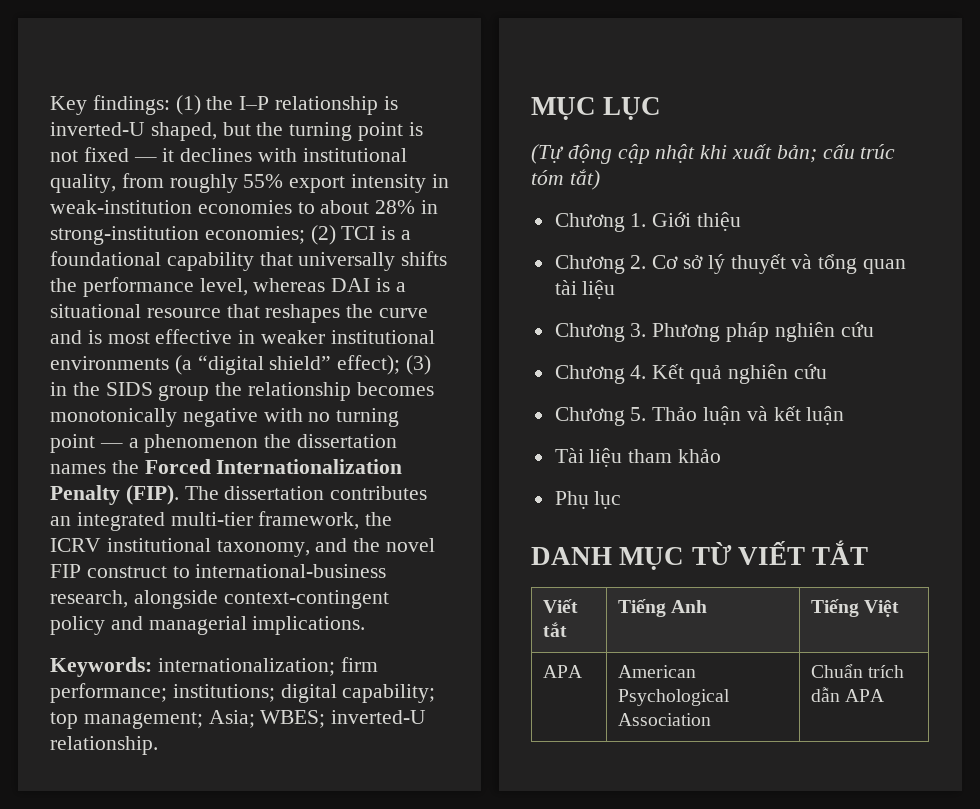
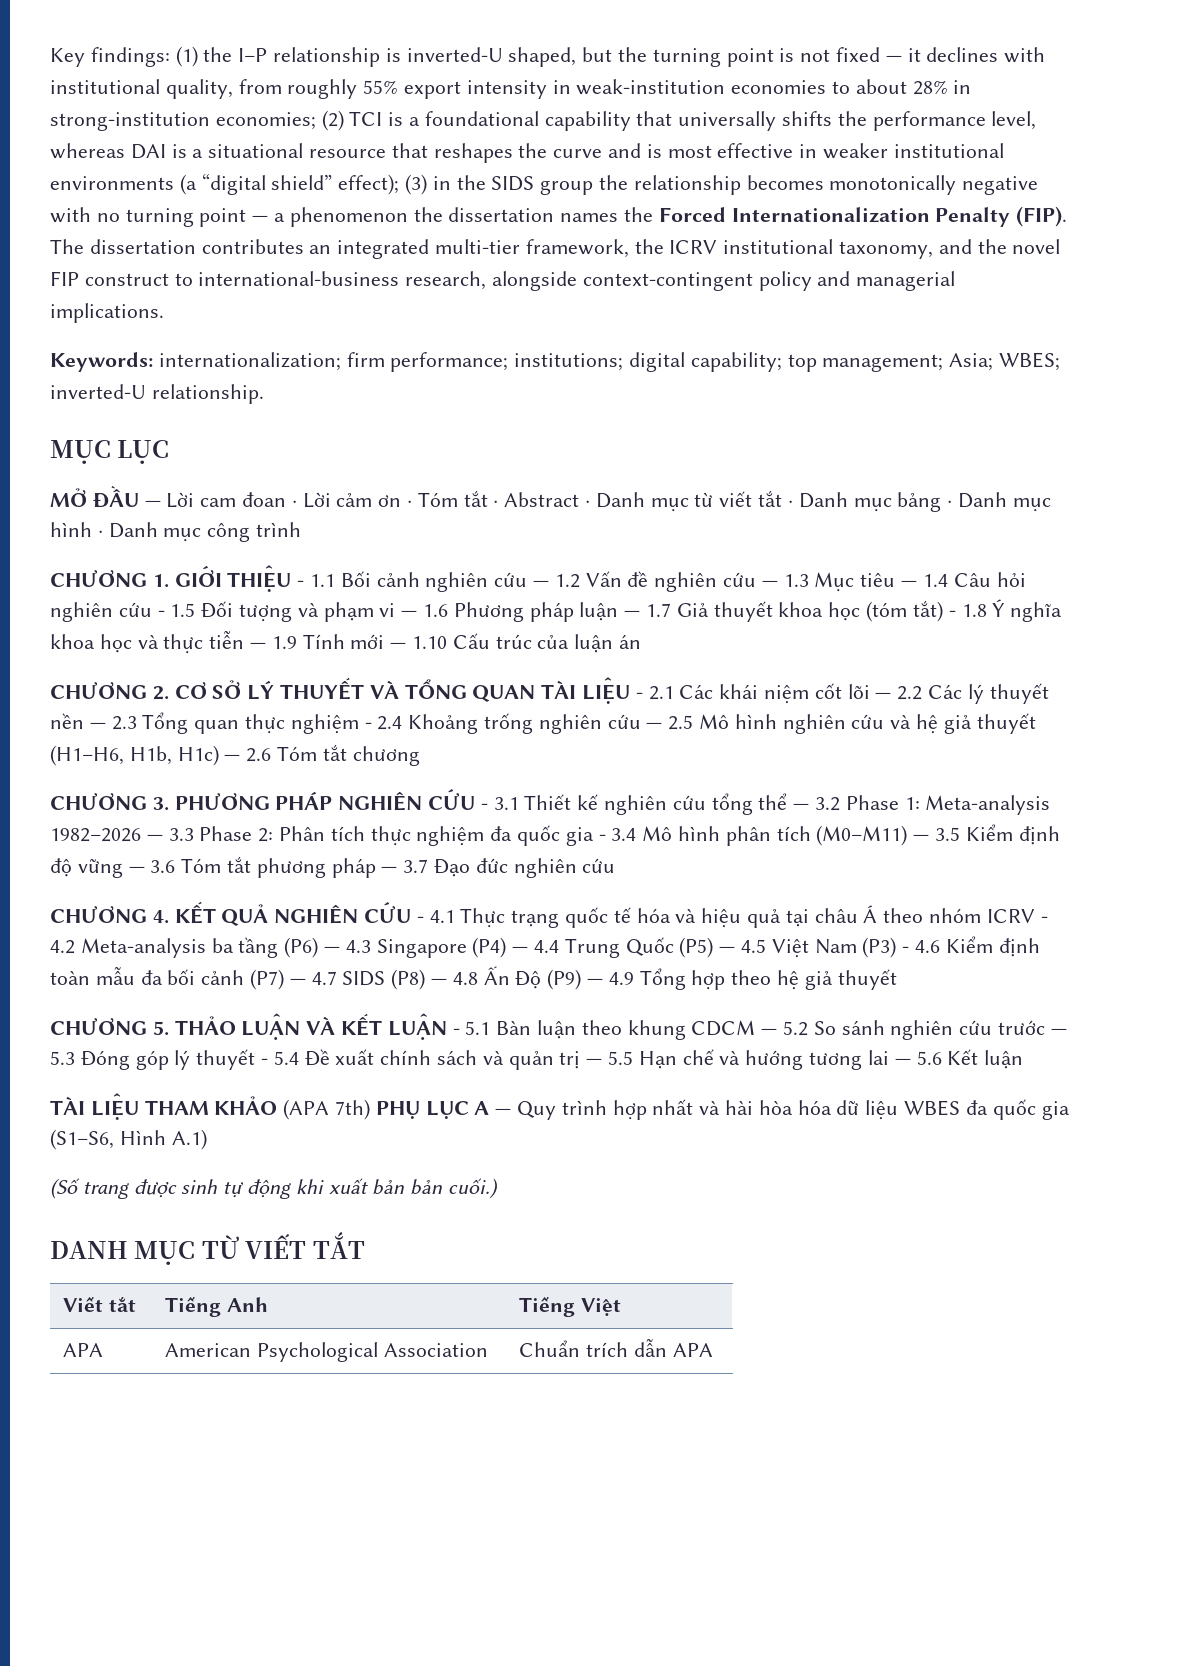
- (Tự động cập nhật khi xuất bản; cấu trúc tóm tắt)
- Chương 1. Giới thiệu
- Chương 2. Cơ sở lý thuyết và tổng quan tài liệu
- Chương 3. Phương pháp nghiên cứu
- Chương 4. Kết quả nghiên cứu
- Chương 5. Thảo luận và kết luận
- Tài liệu tham khảo
- Phụ lục
+ MỞ ĐẦU — Lời cam đoan · Lời cảm ơn · Tóm tắt · Abstract · Danh mục từ viết tắt · Danh mục bảng · Danh mục hình · Danh mục công trình
+ CHƯƠNG 1. GIỚI THIỆU - 1.1 Bối cảnh nghiên cứu — 1.2 Vấn đề nghiên cứu — 1.3 Mục tiêu — 1.4 Câu hỏi nghiên cứu - 1.5 Đối tượng và phạm vi — 1.6 Phương pháp luận — 1.7 Giả thuyết khoa học (tóm tắt) - 1.8 Ý nghĩa khoa học và thực tiễn — 1.9 Tính mới — 1.10 Cấu trúc của luận án
+ CHƯƠNG 2. CƠ SỞ LÝ THUYẾT VÀ TỔNG QUAN TÀI LIỆU - 2.1 Các khái niệm cốt lõi — 2.2 Các lý thuyết nền — 2.3 Tổng quan thực nghiệm - 2.4 Khoảng trống nghiên cứu — 2.5 Mô hình nghiên cứu và hệ giả thuyết (H1–H6, H1b, H1c) — 2.6 Tóm tắt chương
+ CHƯƠNG 3. PHƯƠNG PHÁP NGHIÊN CỨU - 3.1 Thiết kế nghiên cứu tổng thể — 3.2 Phase 1: Meta-analysis 1982–2026 — 3.3 Phase 2: Phân tích thực nghiệm đa quốc gia - 3.4 Mô hình phân tích (M0–M11) — 3.5 Kiểm định độ vững — 3.6 Tóm tắt phương pháp — 3.7 Đạo đức nghiên cứu
+ CHƯƠNG 4. KẾT QUẢ NGHIÊN CỨU - 4.1 Thực trạng quốc tế hóa và hiệu quả tại châu Á theo nhóm ICRV - 4.2 Meta-analysis ba tầng (P6) — 4.3 Singapore (P4) — 4.4 Trung Quốc (P5) — 4.5 Việt Nam (P3) - 4.6 Kiểm định toàn mẫu đa bối cảnh (P7) — 4.7 SIDS (P8) — 4.8 Ấn Độ (P9) — 4.9 Tổng hợp theo hệ giả thuyết
+ CHƯƠNG 5. THẢO LUẬN VÀ KẾT LUẬN - 5.1 Bàn luận theo khung CDCM — 5.2 So sánh nghiên cứu trước — 5.3 Đóng góp lý thuyết - 5.4 Đề xuất chính sách và quản trị — 5.5 Hạn chế và hướng tương lai — 5.6 Kết luận
+ TÀI LIỆU THAM KHẢO (APA 7th) PHỤ LỤC A — Quy trình hợp nhất và hài hòa hóa dữ liệu WBES đa quốc gia (S1–S6, Hình A.1)
+ (Số trang được sinh tự động khi xuất bản bản cuối.)

